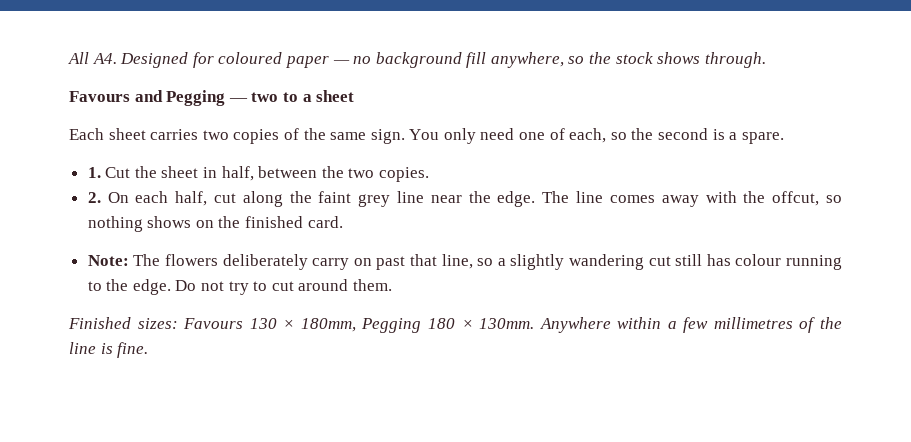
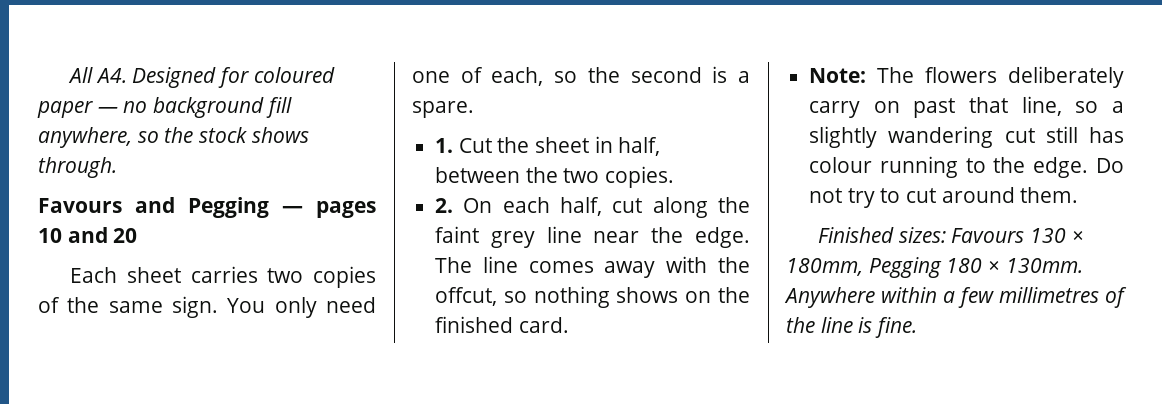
- Favours and Pegging — two to a sheet
+ Favours and Pegging — pages 10 and 20

